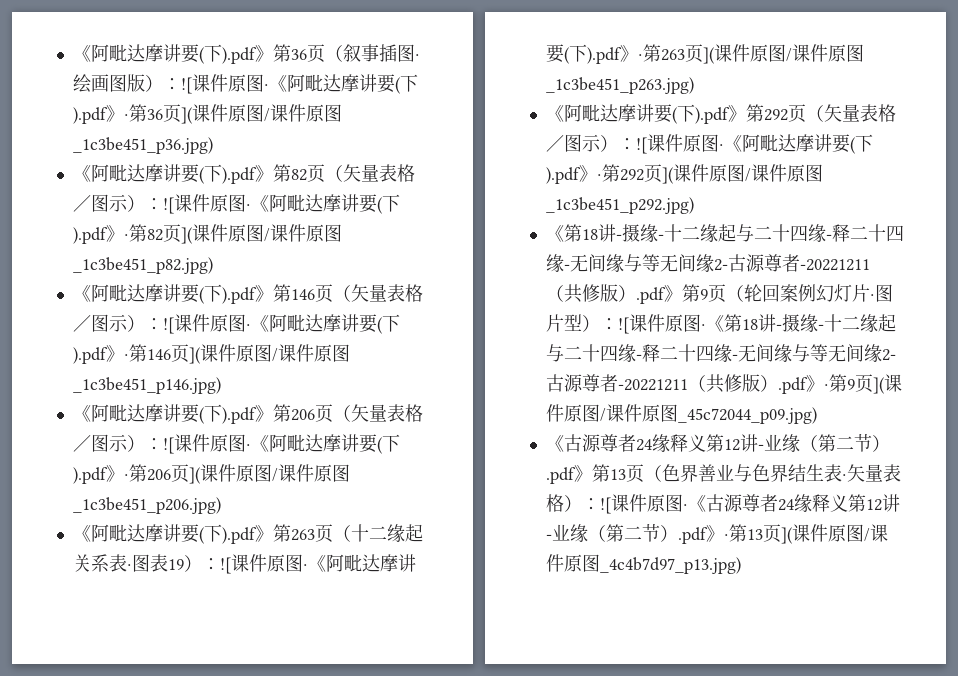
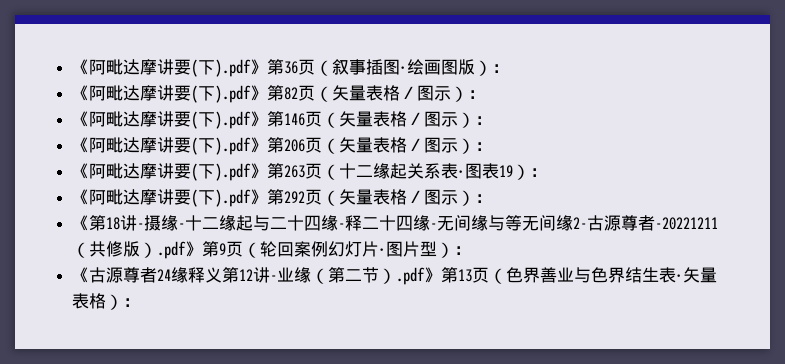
- 《阿毗达摩讲要(下).pdf》第36页（叙事插图·绘画图版）：![课件原图·《阿毗达摩讲要(下).pdf》·第36页](课件原图/课件原图_1c3be451_p36.jpg)
+ 《阿毗达摩讲要(下).pdf》第36页（叙事插图·绘画图版）：
- 《阿毗达摩讲要(下).pdf》第82页（矢量表格／图示）：![课件原图·《阿毗达摩讲要(下).pdf》·第82页](课件原图/课件原图_1c3be451_p82.jpg)
+ 《阿毗达摩讲要(下).pdf》第82页（矢量表格／图示）：
- 《阿毗达摩讲要(下).pdf》第146页（矢量表格／图示）：![课件原图·《阿毗达摩讲要(下).pdf》·第146页](课件原图/课件原图_1c3be451_p146.jpg)
+ 《阿毗达摩讲要(下).pdf》第146页（矢量表格／图示）：
- 《阿毗达摩讲要(下).pdf》第206页（矢量表格／图示）：![课件原图·《阿毗达摩讲要(下).pdf》·第206页](课件原图/课件原图_1c3be451_p206.jpg)
+ 《阿毗达摩讲要(下).pdf》第206页（矢量表格／图示）：
- 《阿毗达摩讲要(下).pdf》第263页（十二缘起关系表·图表19）：![课件原图·《阿毗达摩讲要(下).pdf》·第263页](课件原图/课件原图_1c3be451_p263.jpg)
+ 《阿毗达摩讲要(下).pdf》第263页（十二缘起关系表·图表19）：
- 《阿毗达摩讲要(下).pdf》第292页（矢量表格／图示）：![课件原图·《阿毗达摩讲要(下).pdf》·第292页](课件原图/课件原图_1c3be451_p292.jpg)
+ 《阿毗达摩讲要(下).pdf》第292页（矢量表格／图示）：
- 《第18讲-摄缘-十二缘起与二十四缘-释二十四缘-无间缘与等无间缘2-古源尊者-20221211（共修版）.pdf》第9页（轮回案例幻灯片·图片型）：![课件原图·《第18讲-摄缘-十二缘起与二十四缘-释二十四缘-无间缘与等无间缘2-古源尊者-20221211（共修版）.pdf》·第9页](课件原图/课件原图_45c72044_p09.jpg)
+ 《第18讲-摄缘-十二缘起与二十四缘-释二十四缘-无间缘与等无间缘2-古源尊者-20221211（共修版）.pdf》第9页（轮回案例幻灯片·图片型）：
- 《古源尊者24缘释义第12讲-业缘（第二节）.pdf》第13页（色界善业与色界结生表·矢量表格）：![课件原图·《古源尊者24缘释义第12讲-业缘（第二节）.pdf》·第13页](课件原图/课件原图_4c4b7d97_p13.jpg)
+ 《古源尊者24缘释义第12讲-业缘（第二节）.pdf》第13页（色界善业与色界结生表·矢量表格）：

